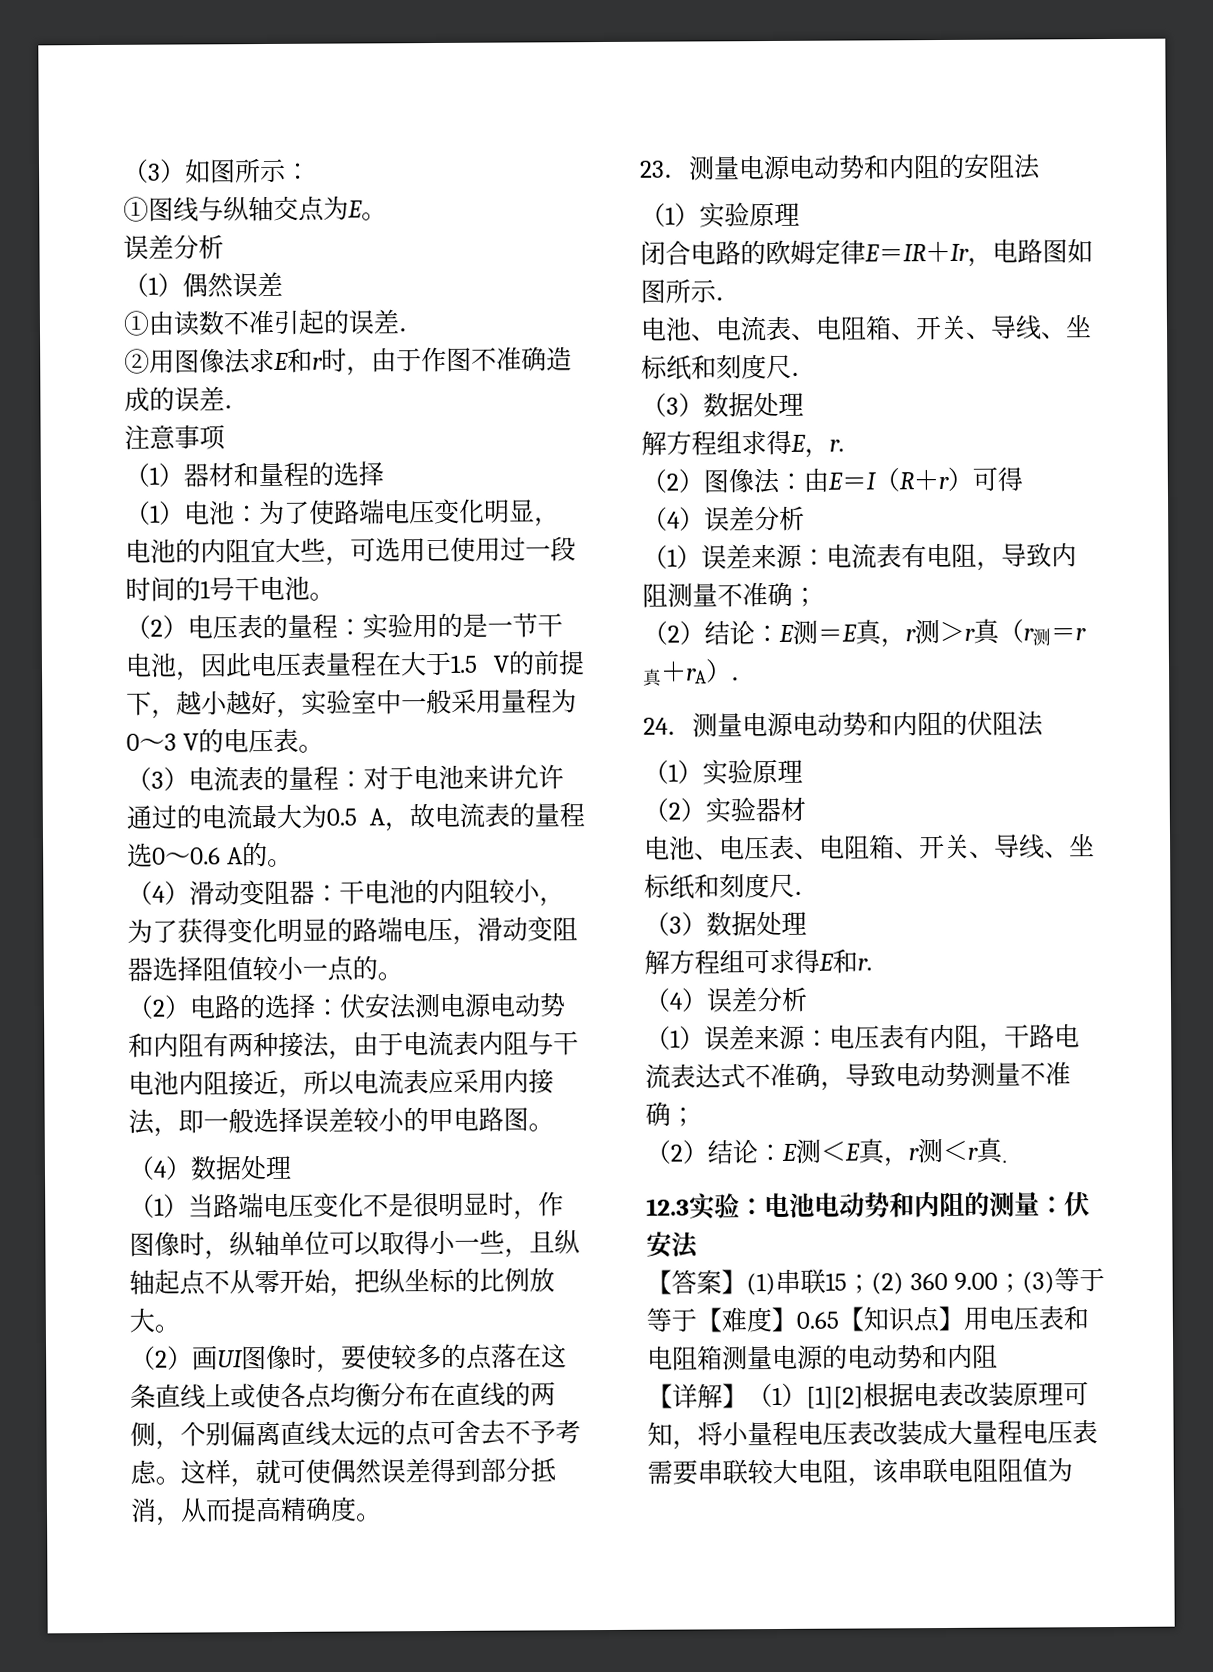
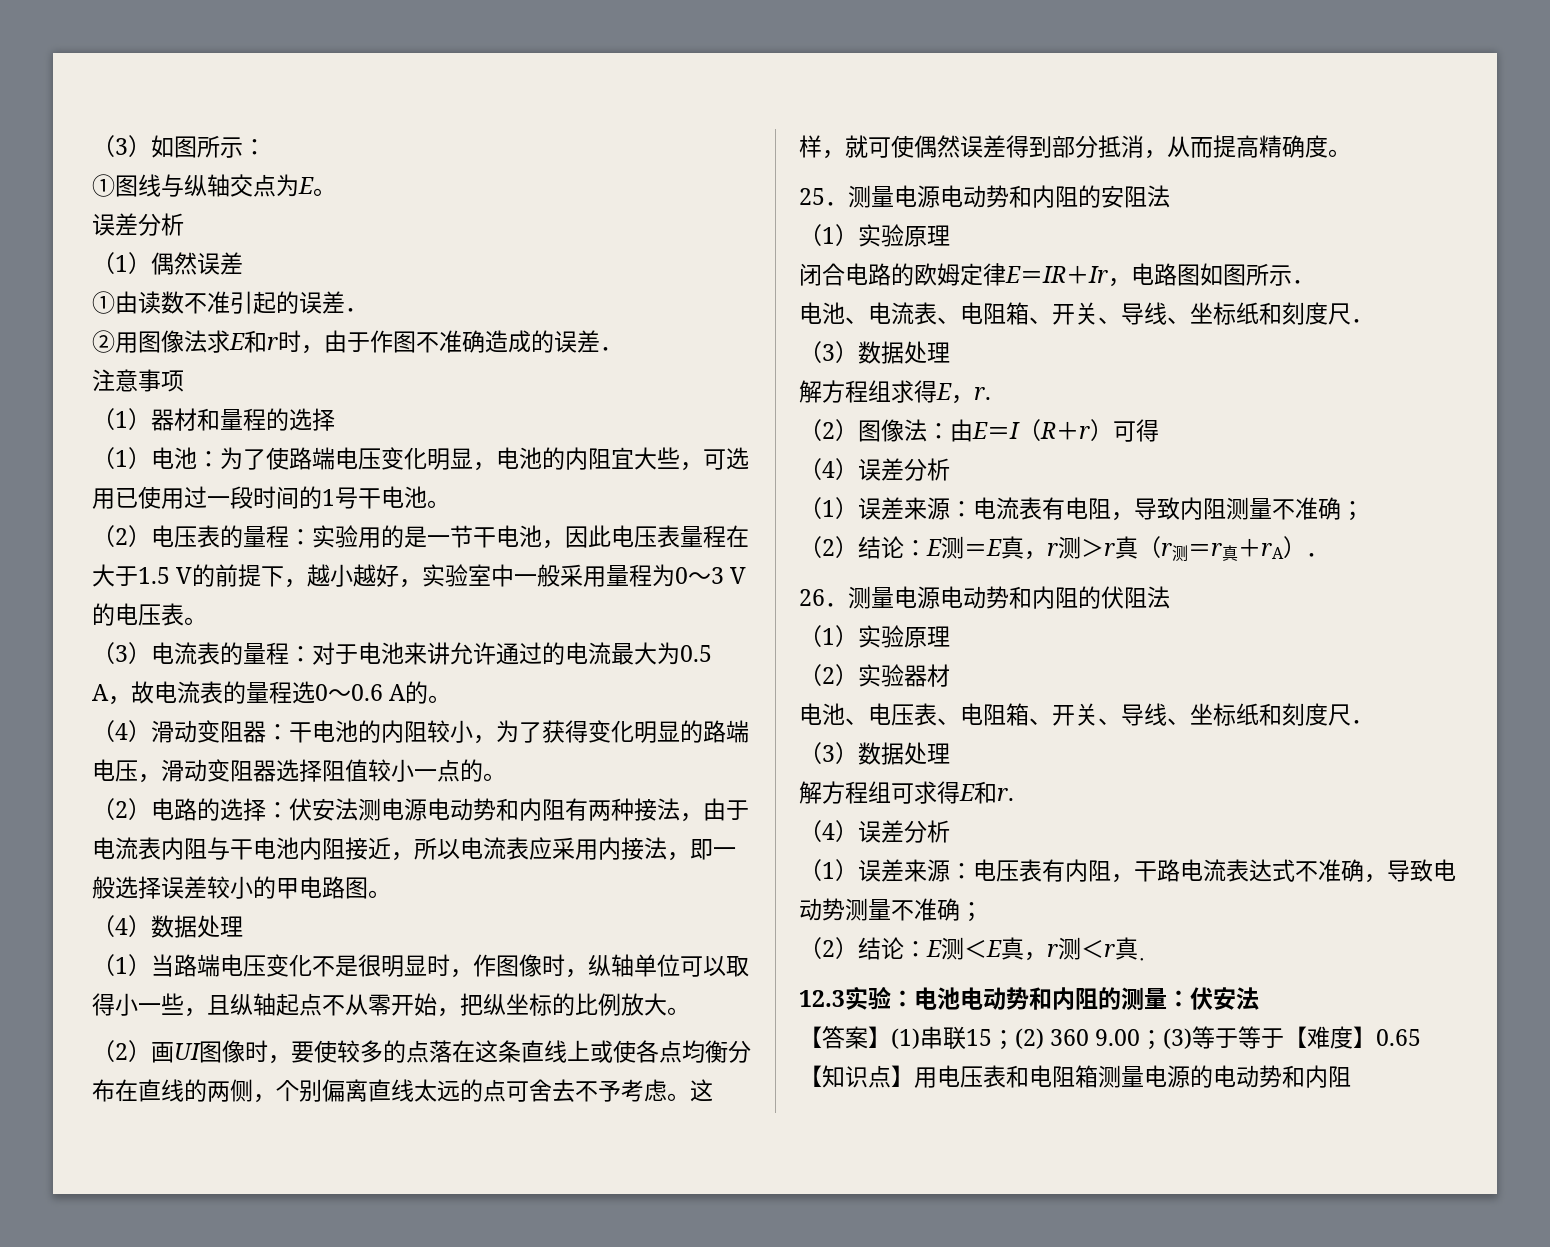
- 23．测量电源电动势和内阻的安阻法
+ 25．测量电源电动势和内阻的安阻法
- 24．测量电源电动势和内阻的伏阻法
+ 26．测量电源电动势和内阻的伏阻法
- 【详解】（1）[1][2]根据电表改装原理可知，将小量程电压表改装成大量程电压表需要串联较大电阻，该串联电阻阻值为

